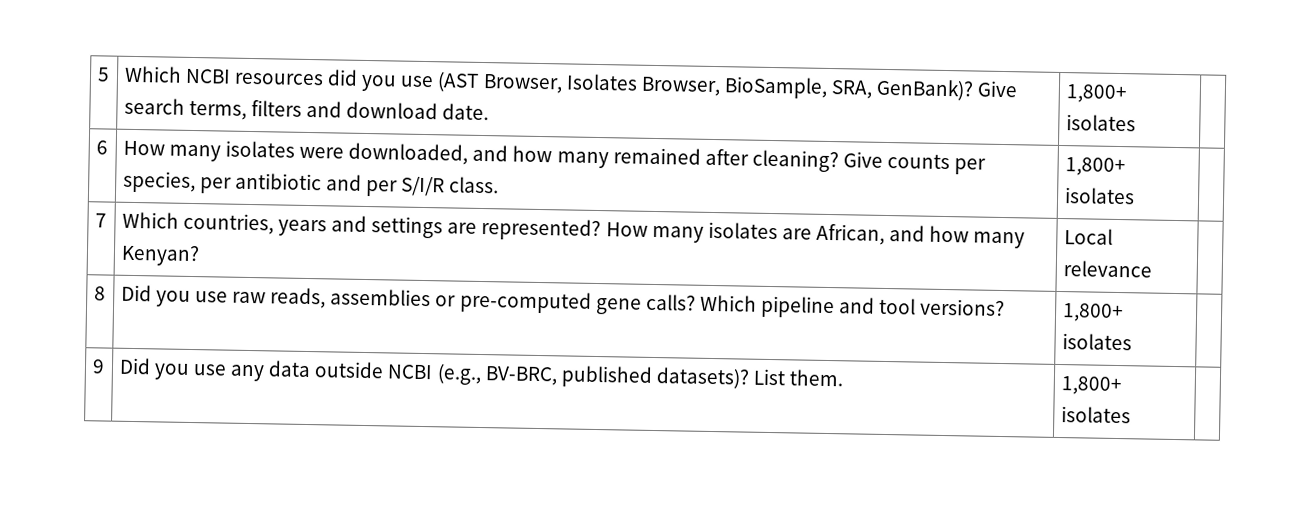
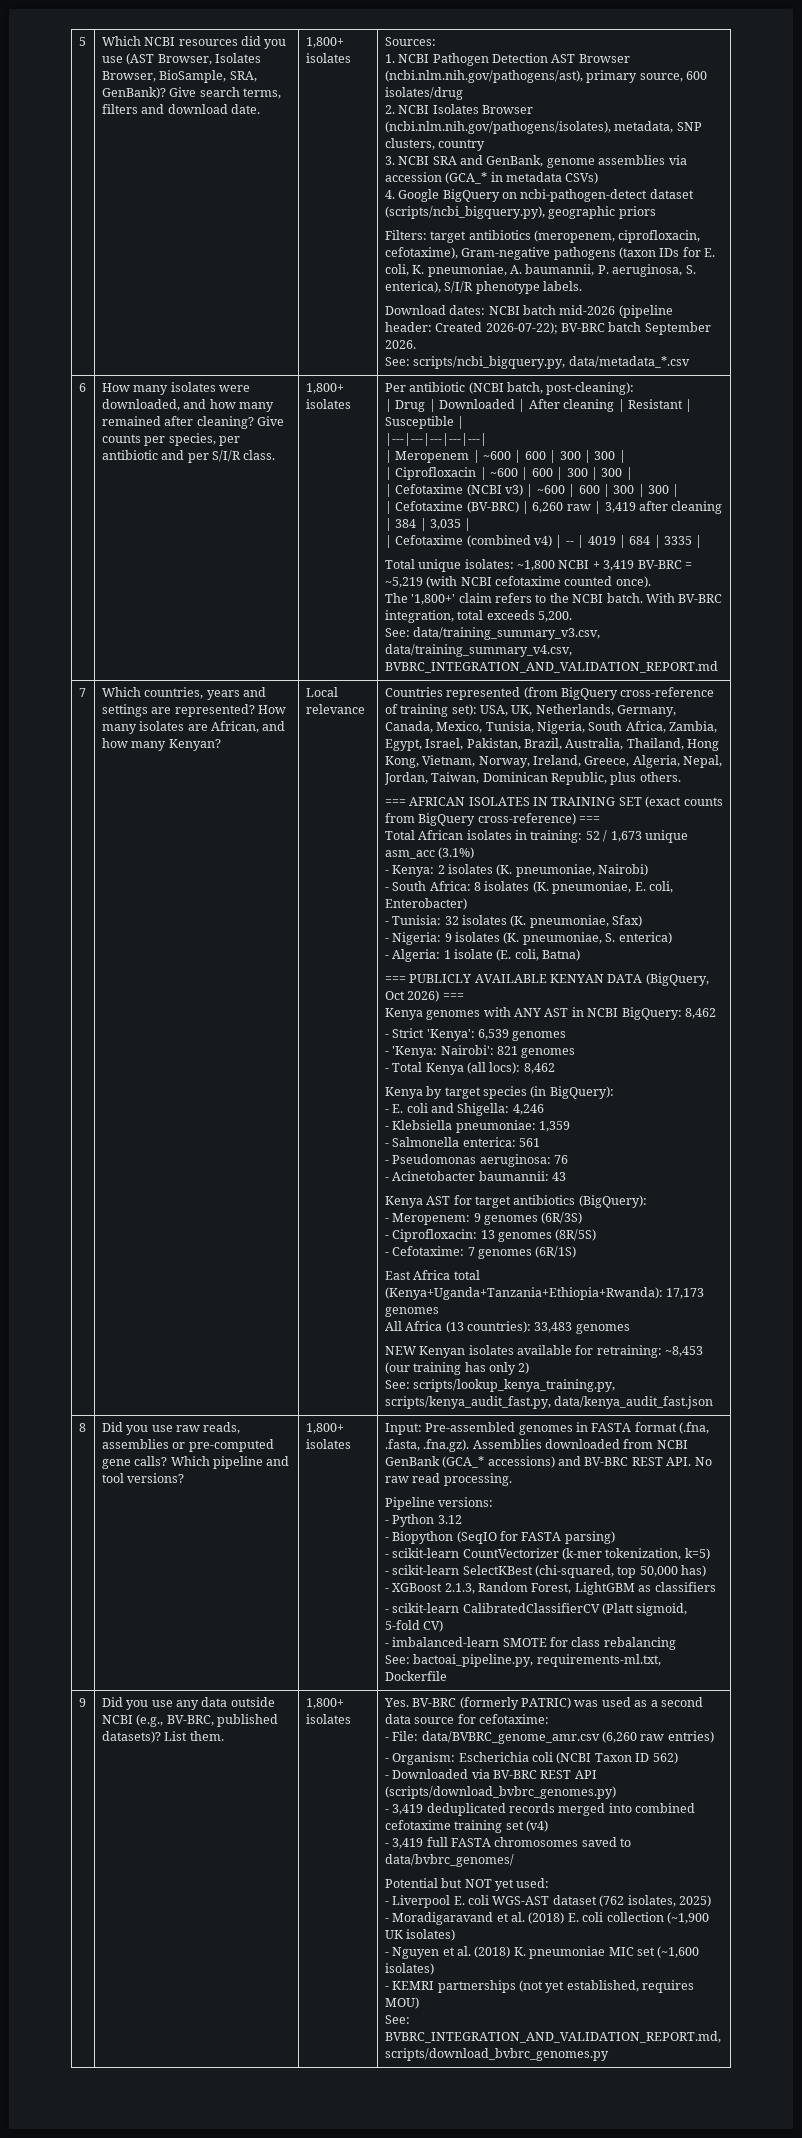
+ Sources:
+ 1. NCBI Pathogen Detection AST Browser (ncbi.nlm.nih.gov/pathogens/ast), primary source, 600 isolates/drug
+ 2. NCBI Isolates Browser (ncbi.nlm.nih.gov/pathogens/isolates), metadata, SNP clusters, country
+ 3. NCBI SRA and GenBank, genome assemblies via accession (GCA_* in metadata CSVs)
+ 4. Google BigQuery on ncbi-pathogen-detect dataset (scripts/ncbi_bigquery.py), geographic priors
+ Filters: target antibiotics (meropenem, ciprofloxacin, cefotaxime), Gram-negative pathogens (taxon IDs for E. coli, K. pneumoniae, A. baumannii, P. aeruginosa, S. enterica), S/I/R phenotype labels.
+ Download dates: NCBI batch mid-2026 (pipeline header: Created 2026-07-22); BV-BRC batch September 2026.
+ See: scripts/ncbi_bigquery.py, data/metadata_*.csv
+ Per antibiotic (NCBI batch, post-cleaning):
+ | Drug | Downloaded | After cleaning | Resistant | Susceptible |
+ |---|---|---|---|---|
+ | Meropenem | ~600 | 600 | 300 | 300 |
+ | Ciprofloxacin | ~600 | 600 | 300 | 300 |
+ | Cefotaxime (NCBI v3) | ~600 | 600 | 300 | 300 |
+ | Cefotaxime (BV-BRC) | 6,260 raw | 3,419 after cleaning | 384 | 3,035 |
+ | Cefotaxime (combined v4) | -- | 4019 | 684 | 3335 |
+ Total unique isolates: ~1,800 NCBI + 3,419 BV-BRC = ~5,219 (with NCBI cefotaxime counted once).
+ The '1,800+' claim refers to the NCBI batch. With BV-BRC integration, total exceeds 5,200.
+ See: data/training_summary_v3.csv, data/training_summary_v4.csv, BVBRC_INTEGRATION_AND_VALIDATION_REPORT.md
+ Countries represented (from BigQuery cross-reference of training set): USA, UK, Netherlands, Germany, Canada, Mexico, Tunisia, Nigeria, South Africa, Zambia, Egypt, Israel, Pakistan, Brazil, Australia, Thailand, Hong Kong, Vietnam, Norway, Ireland, Greece, Algeria, Nepal, Jordan, Taiwan, Dominican Republic, plus others.
+ === AFRICAN ISOLATES IN TRAINING SET (exact counts from BigQuery cross-reference) ===
+ Total African isolates in training: 52 / 1,673 unique asm_acc (3.1%)
+ - Kenya: 2 isolates (K. pneumoniae, Nairobi)
+ - South Africa: 8 isolates (K. pneumoniae, E. coli, Enterobacter)
+ - Tunisia: 32 isolates (K. pneumoniae, Sfax)
+ - Nigeria: 9 isolates (K. pneumoniae, S. enterica)
+ - Algeria: 1 isolate (E. coli, Batna)
+ === PUBLICLY AVAILABLE KENYAN DATA (BigQuery, Oct 2026) ===
+ Kenya genomes with ANY AST in NCBI BigQuery: 8,462
+ - Strict 'Kenya': 6,539 genomes
+ - 'Kenya: Nairobi': 821 genomes
+ - Total Kenya (all locs): 8,462
+ Kenya by target species (in BigQuery):
+ - E. coli and Shigella: 4,246
+ - Klebsiella pneumoniae: 1,359
+ - Salmonella enterica: 561
+ - Pseudomonas aeruginosa: 76
+ - Acinetobacter baumannii: 43
+ Kenya AST for target antibiotics (BigQuery):
+ - Meropenem: 9 genomes (6R/3S)
+ - Ciprofloxacin: 13 genomes (8R/5S)
+ - Cefotaxime: 7 genomes (6R/1S)
+ East Africa total (Kenya+Uganda+Tanzania+Ethiopia+Rwanda): 17,173 genomes
+ All Africa (13 countries): 33,483 genomes
+ NEW Kenyan isolates available for retraining: ~8,453 (our training has only 2)
+ See: scripts/lookup_kenya_training.py, scripts/kenya_audit_fast.py, data/kenya_audit_fast.json
+ Input: Pre-assembled genomes in FASTA format (.fna, .fasta, .fna.gz). Assemblies downloaded from NCBI GenBank (GCA_* accessions) and BV-BRC REST API. No raw read processing.
+ Pipeline versions:
+ - Python 3.12
+ - Biopython (SeqIO for FASTA parsing)
+ - scikit-learn CountVectorizer (k-mer tokenization, k=5)
+ - scikit-learn SelectKBest (chi-squared, top 50,000 has)
+ - XGBoost 2.1.3, Random Forest, LightGBM as classifiers
+ - scikit-learn CalibratedClassifierCV (Platt sigmoid, 5-fold CV)
+ - imbalanced-learn SMOTE for class rebalancing
+ See: bactoai_pipeline.py, requirements-ml.txt, Dockerfile
+ Yes. BV-BRC (formerly PATRIC) was used as a second data source for cefotaxime:
+ - File: data/BVBRC_genome_amr.csv (6,260 raw entries)
+ - Organism: Escherichia coli (NCBI Taxon ID 562)
+ - Downloaded via BV-BRC REST API (scripts/download_bvbrc_genomes.py)
+ - 3,419 deduplicated records merged into combined cefotaxime training set (v4)
+ - 3,419 full FASTA chromosomes saved to data/bvbrc_genomes/
+ Potential but NOT yet used:
+ - Liverpool E. coli WGS-AST dataset (762 isolates, 2025)
+ - Moradigaravand et al. (2018) E. coli collection (~1,900 UK isolates)
+ - Nguyen et al. (2018) K. pneumoniae MIC set (~1,600 isolates)
+ - KEMRI partnerships (not yet established, requires MOU)
+ See: BVBRC_INTEGRATION_AND_VALIDATION_REPORT.md, scripts/download_bvbrc_genomes.py

